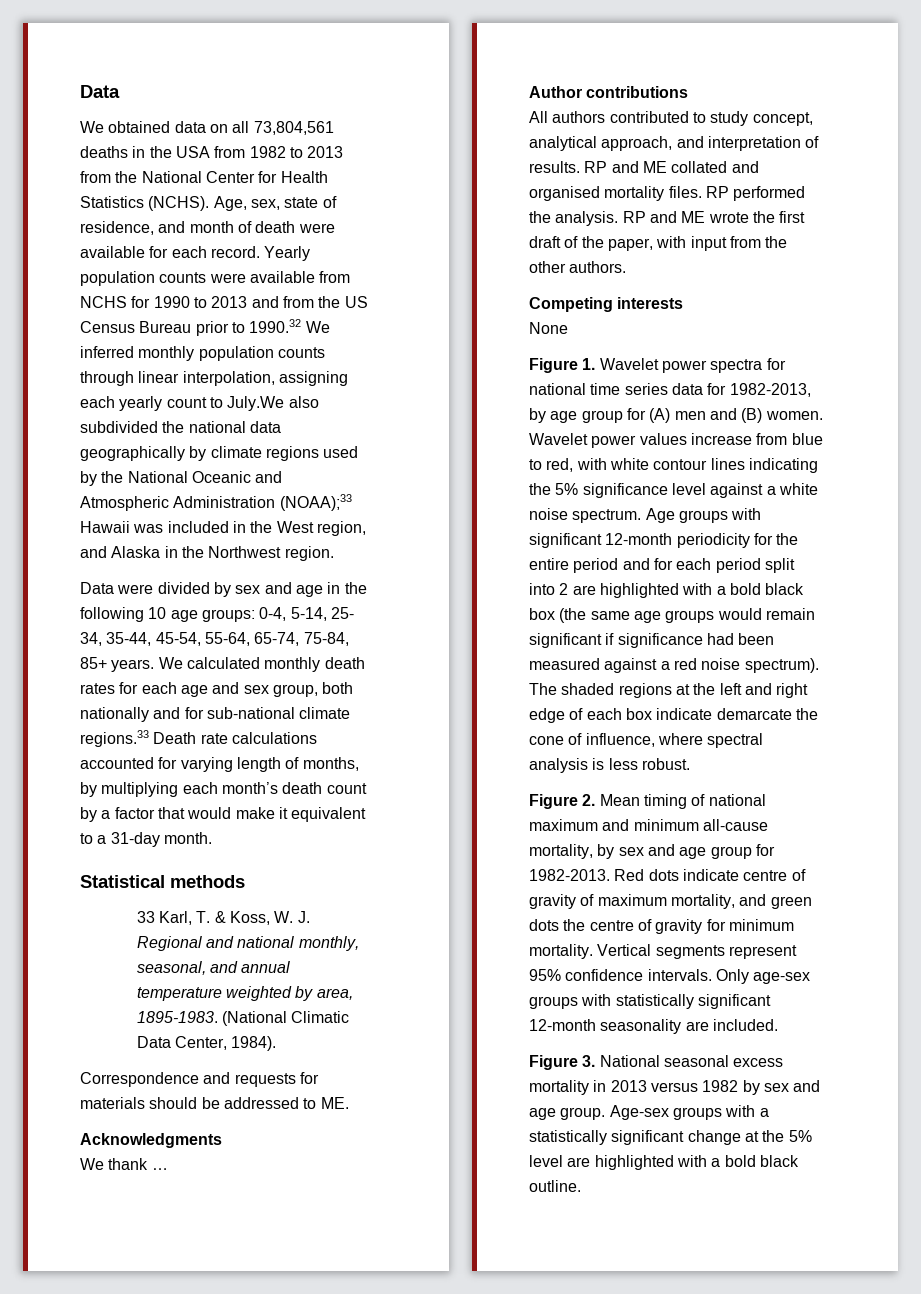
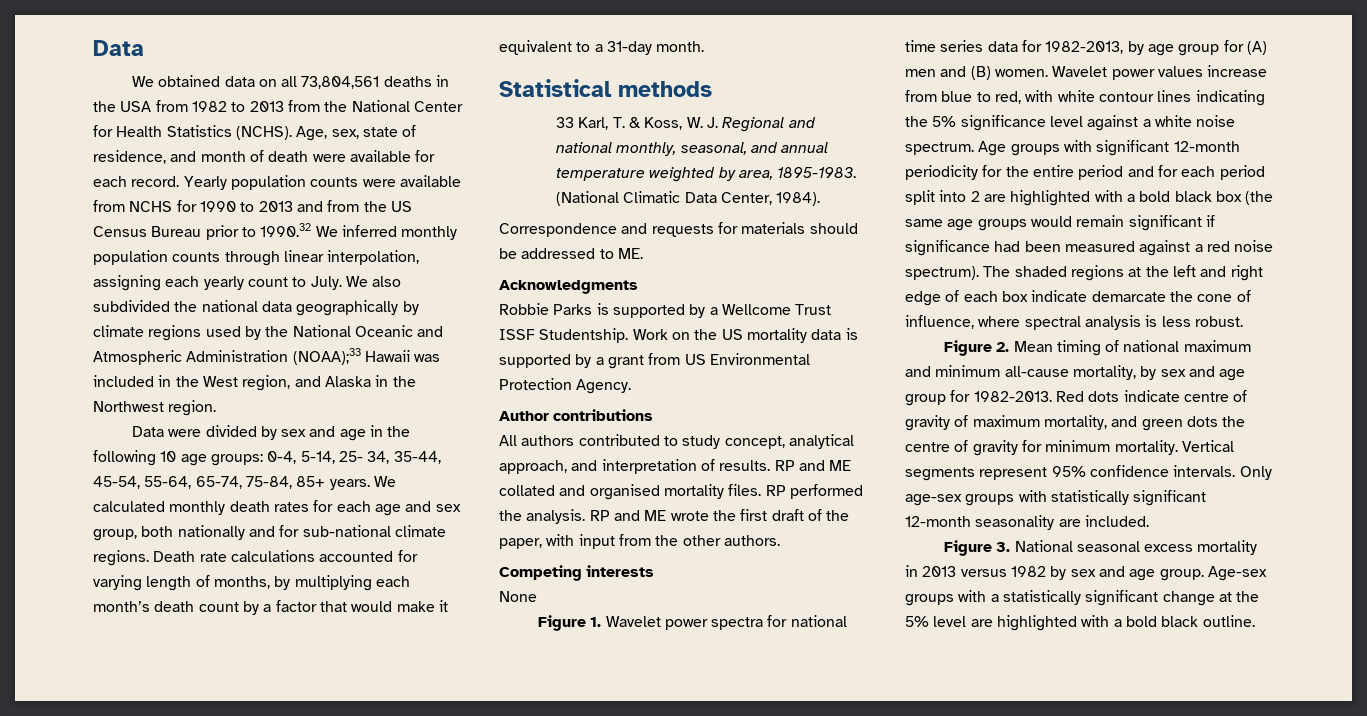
- Yearly population counts were available from NCHS for 1990 to 2013 and from the US Census Bureau prior to 1990.32 We inferred monthly population counts through linear interpolation, assigning each yearly count to July.We also subdivided the national data geographically by climate regions used by the National Oceanic and Atmospheric Administration (NOAA);33 Hawaii was included in the West region, and Alaska in the Northwest region.
+ Yearly population counts were available from NCHS for 1990 to 2013 and from the US Census Bureau prior to 1990.32 We inferred monthly population counts through linear interpolation, assigning each yearly count to July. We also subdivided the national data geographically by climate regions used by the National Oceanic and Atmospheric Administration (NOAA);33 Hawaii was included in the West region, and Alaska in the Northwest region.
- We calculated monthly death rates for each age and sex group, both nationally and for sub-national climate regions.33 Death rate calculations accounted for varying length of months, by multiplying each month’s death count by a factor that would make it equivalent to a 31-day month.
+ We calculated monthly death rates for each age and sex group, both nationally and for sub-national climate regions. Death rate calculations accounted for varying length of months, by multiplying each month’s death count by a factor that would make it equivalent to a 31-day month.
- We thank …
+ Robbie Parks is supported by a Wellcome Trust ISSF Studentship. Work on the US mortality data is supported by a grant from US Environmental Protection Agency.

